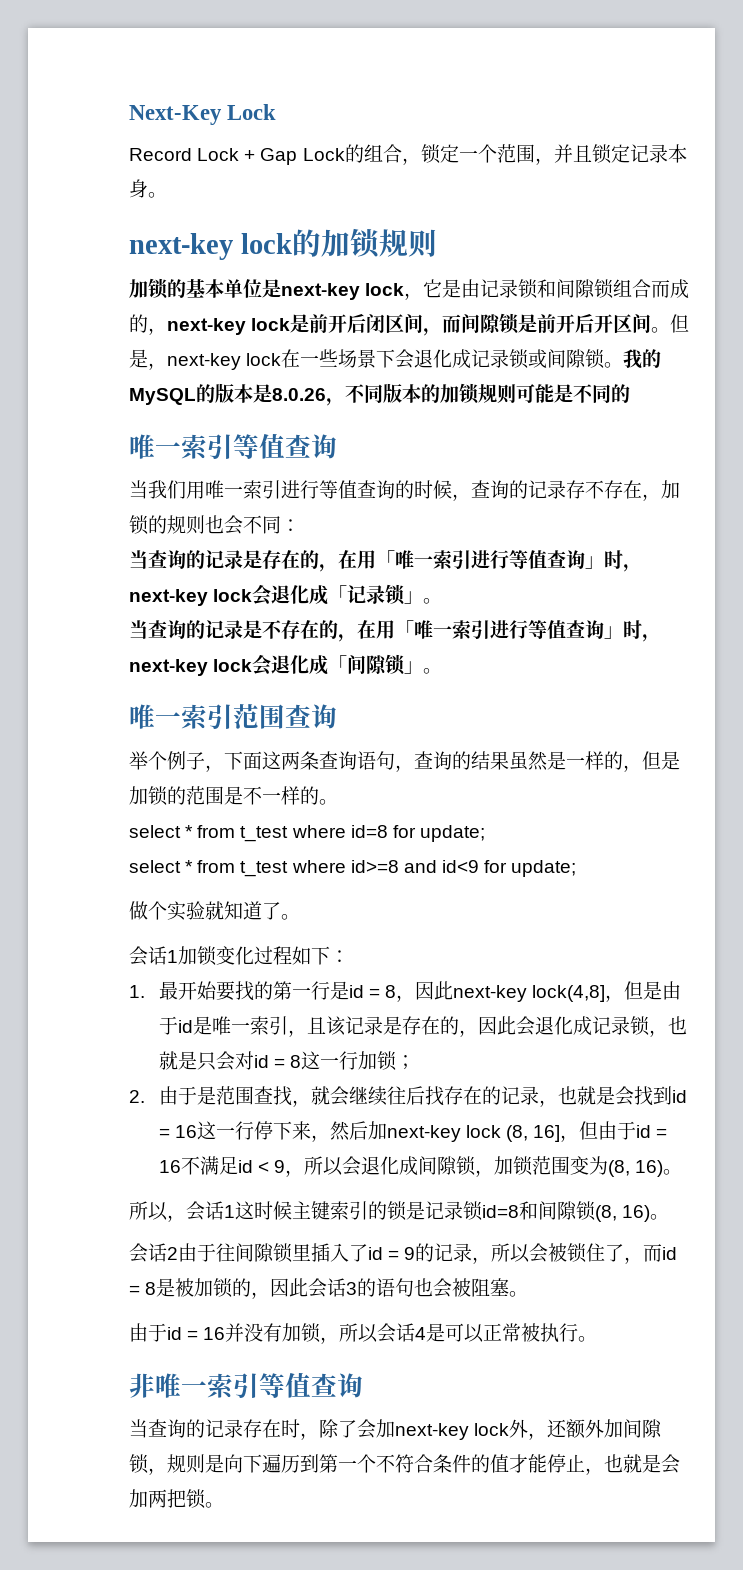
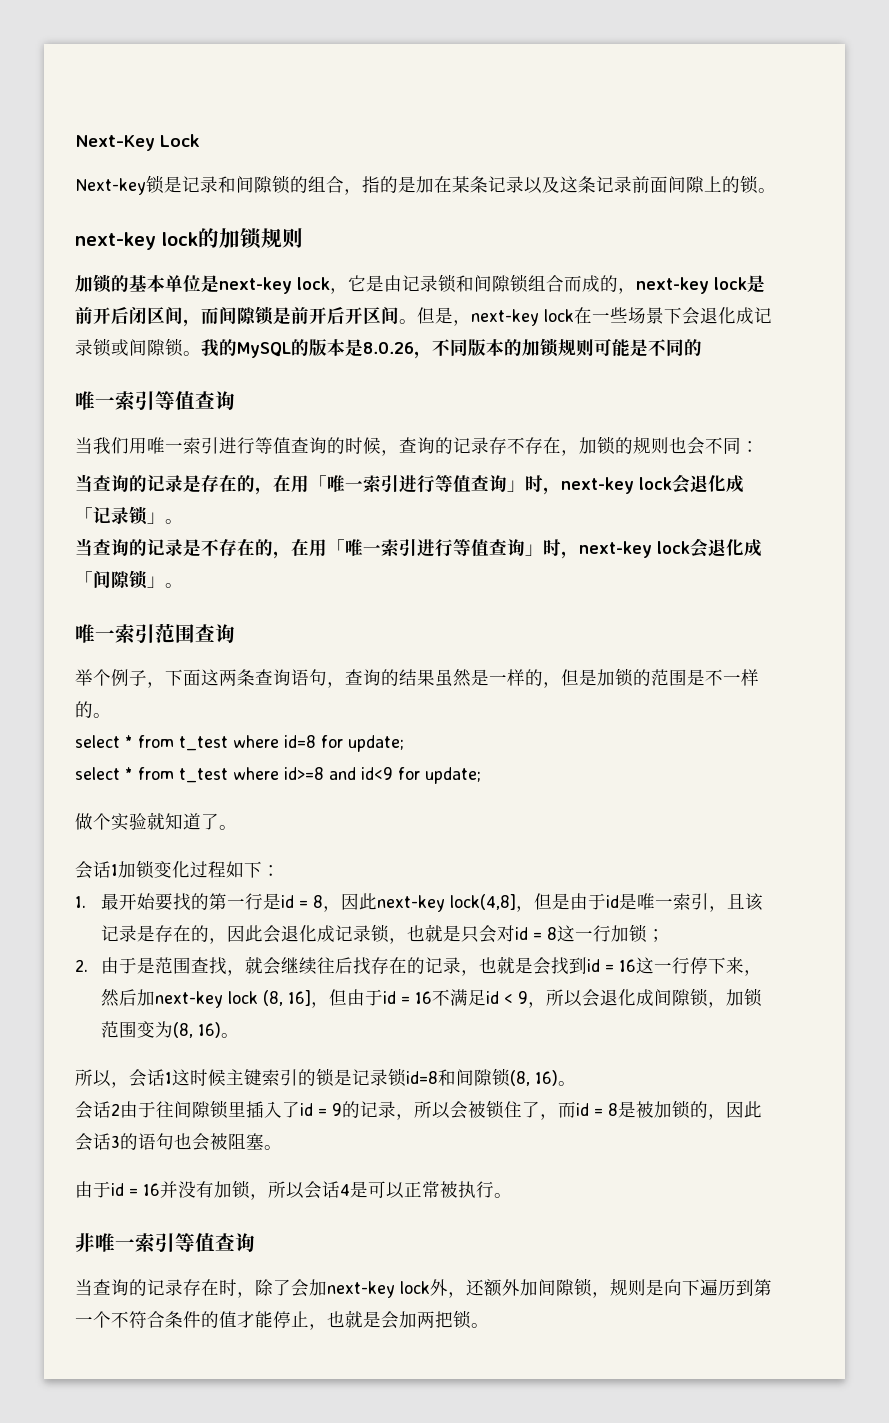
- Record Lock + Gap Lock的组合，锁定一个范围，并且锁定记录本身。
+ Next-key锁是记录和间隙锁的组合，指的是加在某条记录以及这条记录前面间隙上的锁。

